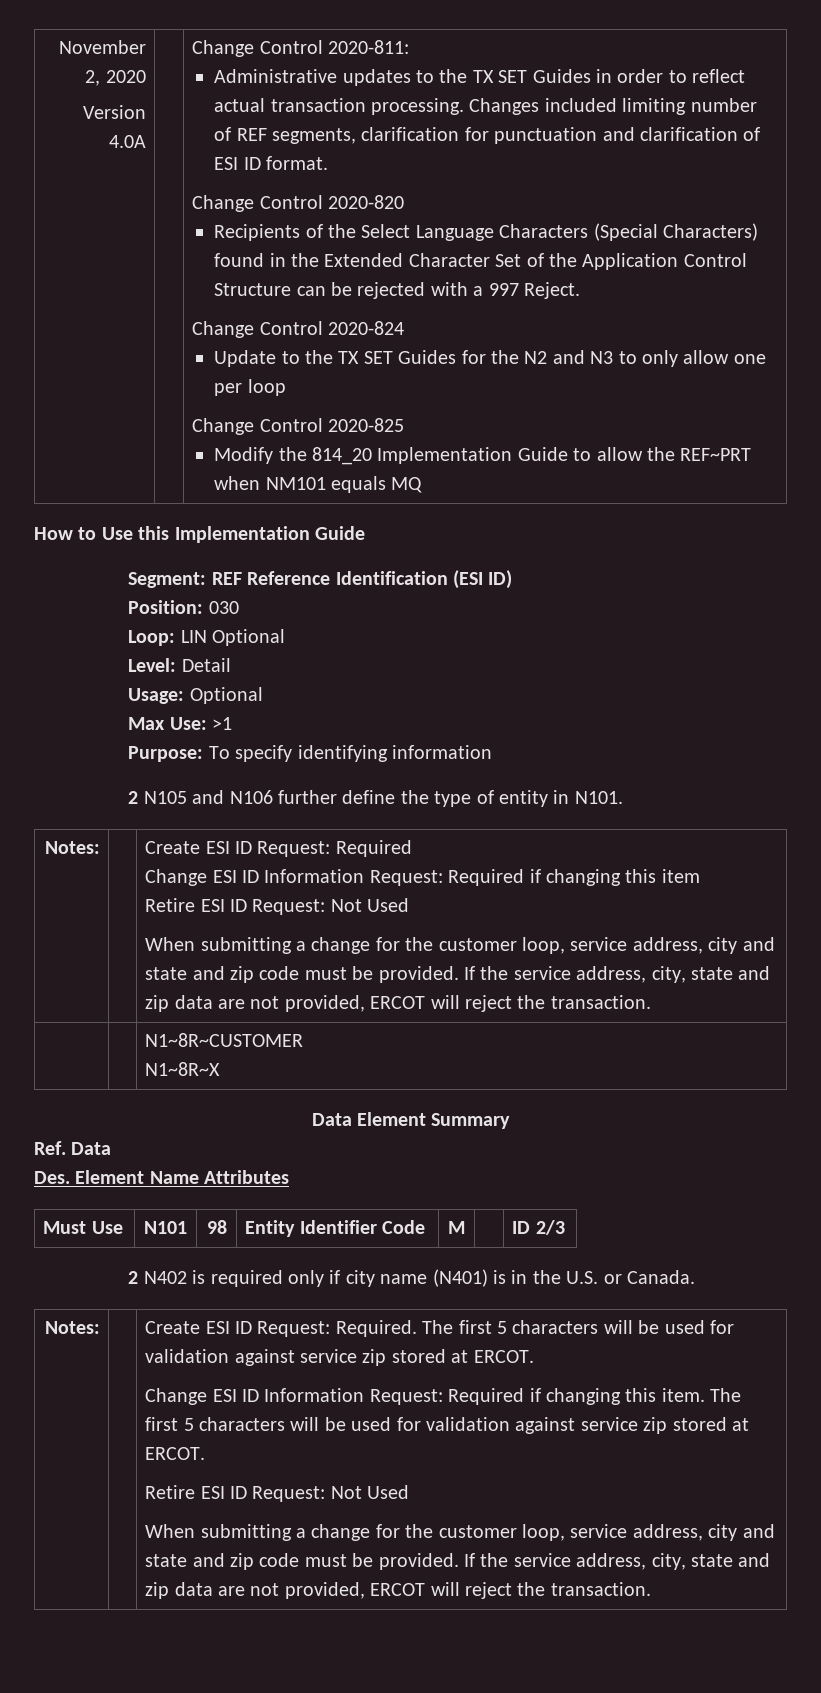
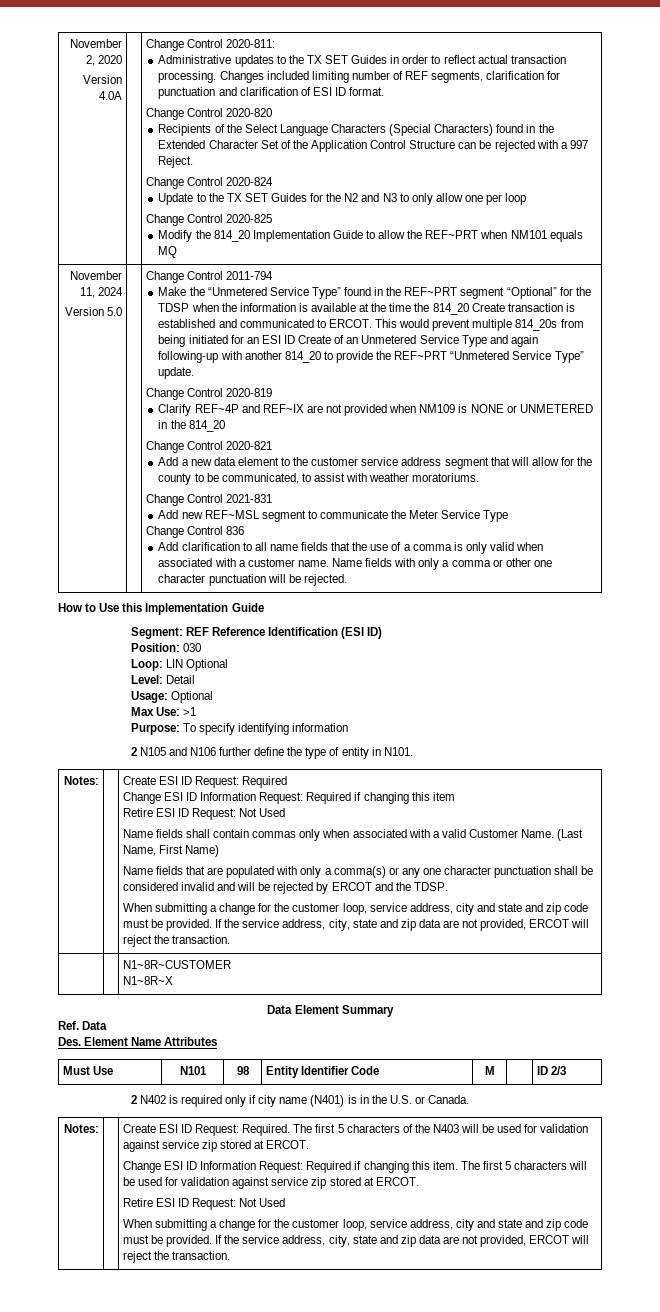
+ November 11, 2024
+ Version 5.0 | | Change Control 2011-794
+ Make the “Unmetered Service Type” found in the REF~PRT segment “Optional” for the TDSP when the information is available at the time the 814_20 Create transaction is established and communicated to ERCOT. This would prevent multiple 814_20s from being initiated for an ESI ID Create of an Unmetered Service Type and again following-up with another 814_20 to provide the REF~PRT “Unmetered Service Type” update.
+ Change Control 2020-819
+ Clarify REF~4P and REF~IX are not provided when NM109 is NONE or UNMETERED in the 814_20
+ Change Control 2020-821
+ Add a new data element to the customer service address segment that will allow for the county to be communicated, to assist with weather moratoriums.
+ Change Control 2021-831
+ Add new REF~MSL segment to communicate the Meter Service Type
+ Change Control 836
+ Add clarification to all name fields that the use of a comma is only valid when associated with a customer name. Name fields with only a comma or other one character punctuation will be rejected.
+ Name fields shall contain commas only when associated with a valid Customer Name. (Last Name, First Name)
+ Name fields that are populated with only a comma(s) or any one character punctuation shall be considered invalid and will be rejected by ERCOT and the TDSP.
- Create ESI ID Request: Required. The first 5 characters will be used for validation against service zip stored at ERCOT.
+ Create ESI ID Request: Required. The first 5 characters of the N403 will be used for validation against service zip stored at ERCOT.

